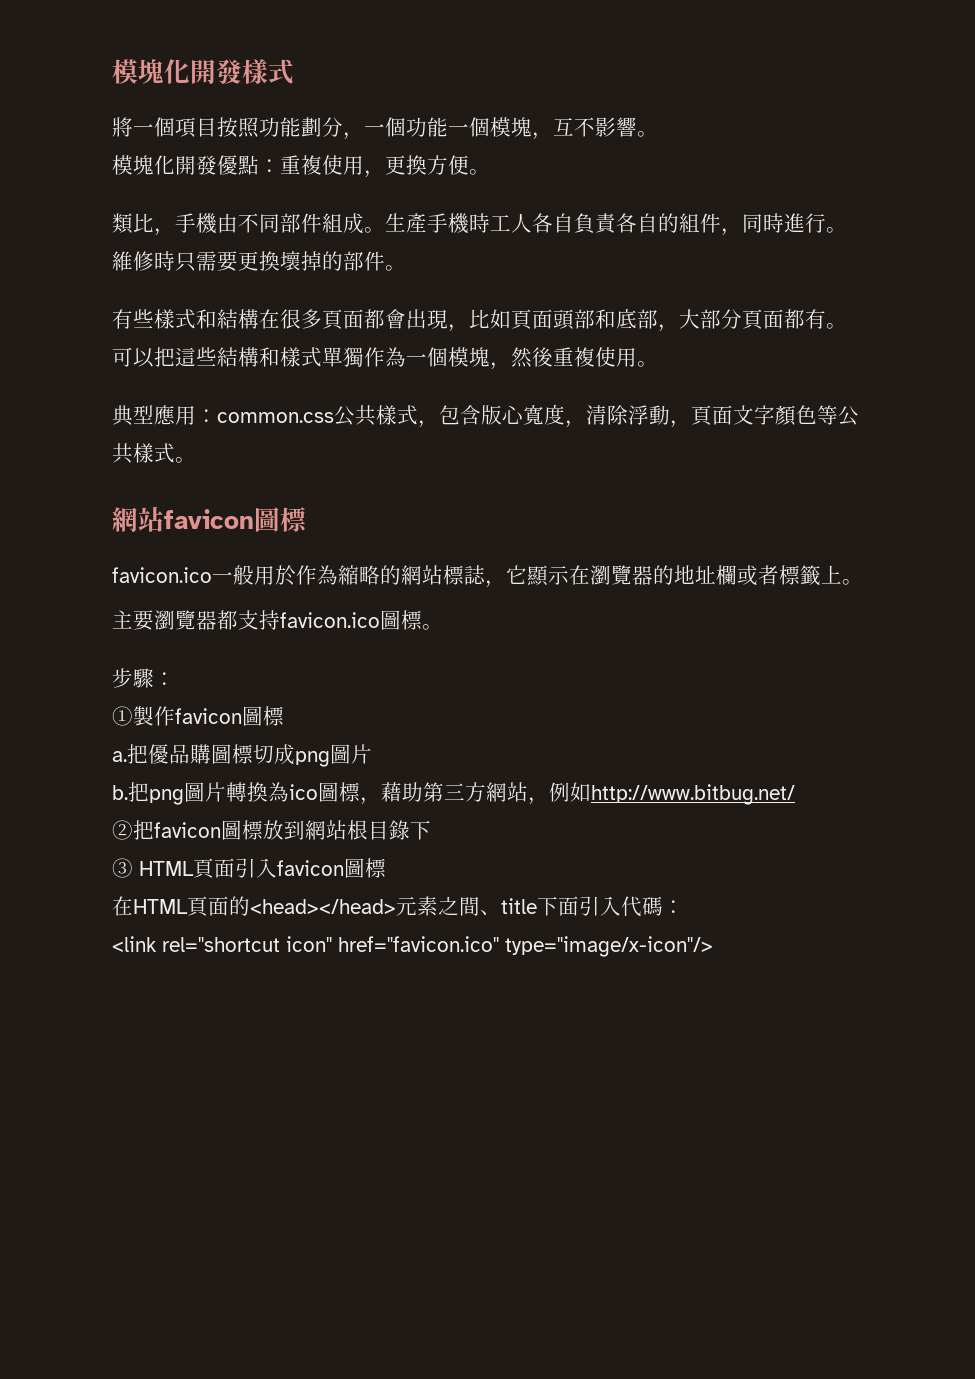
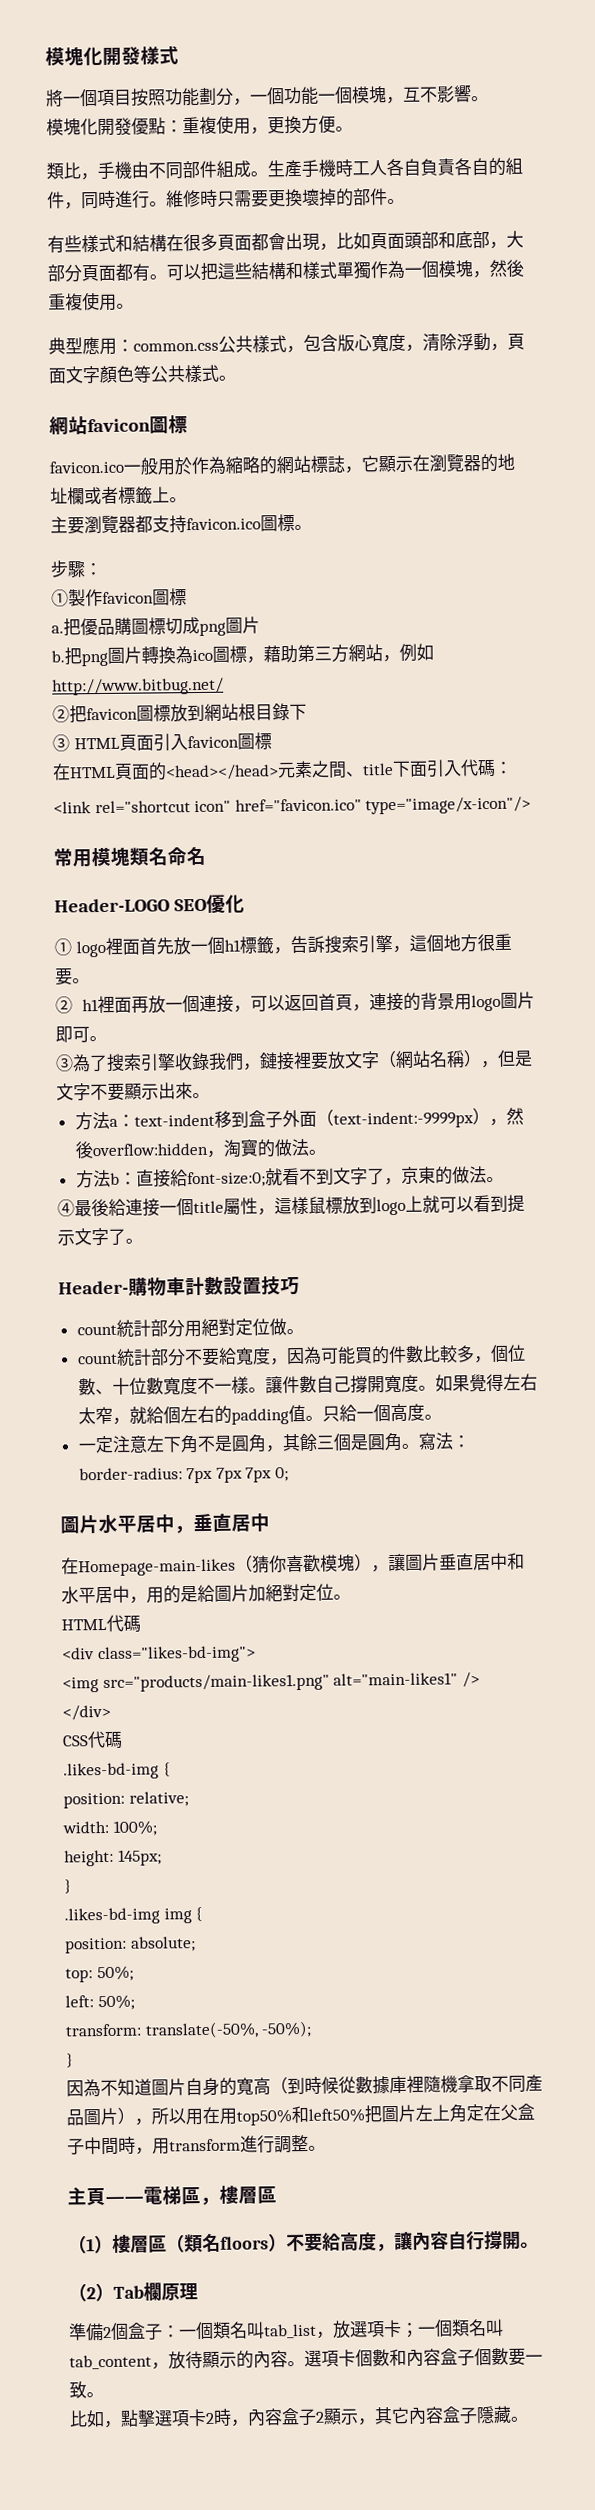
+ 常用模塊類名命名
+ Header-LOGO SEO優化
+ ① logo裡面首先放一個h1標籤，告訴搜索引擎，這個地方很重要。
+ ② h1裡面再放一個連接，可以返回首頁，連接的背景用logo圖片即可。
+ ③為了搜索引擎收錄我們，鏈接裡要放文字（網站名稱），但是文字不要顯示出來。
+ 方法a：text-indent移到盒子外面（text-indent:-9999px），然後overflow:hidden，淘寶的做法。
+ 方法b：直接給font-size:0;就看不到文字了，京東的做法。
+ ④最後給連接一個title屬性，這樣鼠標放到logo上就可以看到提示文字了。
+ Header-購物車計數設置技巧
+ count統計部分用絕對定位做。
+ count統計部分不要給寬度，因為可能買的件數比較多，個位數、十位數寬度不一樣。讓件數自己撐開寬度。如果覺得左右太窄，就給個左右的padding值。只給一個高度。
+ 一定注意左下角不是圓角，其餘三個是圓角。寫法：border-radius: 7px 7px 7px 0;
+ 圖片水平居中，垂直居中
+ 在Homepage-main-likes（猜你喜歡模塊），讓圖片垂直居中和水平居中，用的是給圖片加絕對定位。
+ HTML代碼
+ <div class="likes-bd-img">
+ <img src="products/main-likes1.png" alt="main-likes1" />
+ </div>
+ CSS代碼
+ .likes-bd-img {
+ position: relative;
+ width: 100%;
+ height: 145px;
+ }
+ .likes-bd-img img {
+ position: absolute;
+ top: 50%;
+ left: 50%;
+ transform: translate(-50%, -50%);
+ }
+ 因為不知道圖片自身的寬高（到時候從數據庫裡隨機拿取不同產品圖片），所以用在用top50%和left50%把圖片左上角定在父盒子中間時，用transform進行調整。
+ 主頁——電梯區，樓層區
+ （1）樓層區（類名floors）不要給高度，讓內容自行撐開。
+ （2）Tab欄原理
+ 準備2個盒子：一個類名叫tab_list，放選項卡；一個類名叫tab_content，放待顯示的內容。選項卡個數和內容盒子個數要一致。
+ 比如，點擊選項卡2時，內容盒子2顯示，其它內容盒子隱藏。

